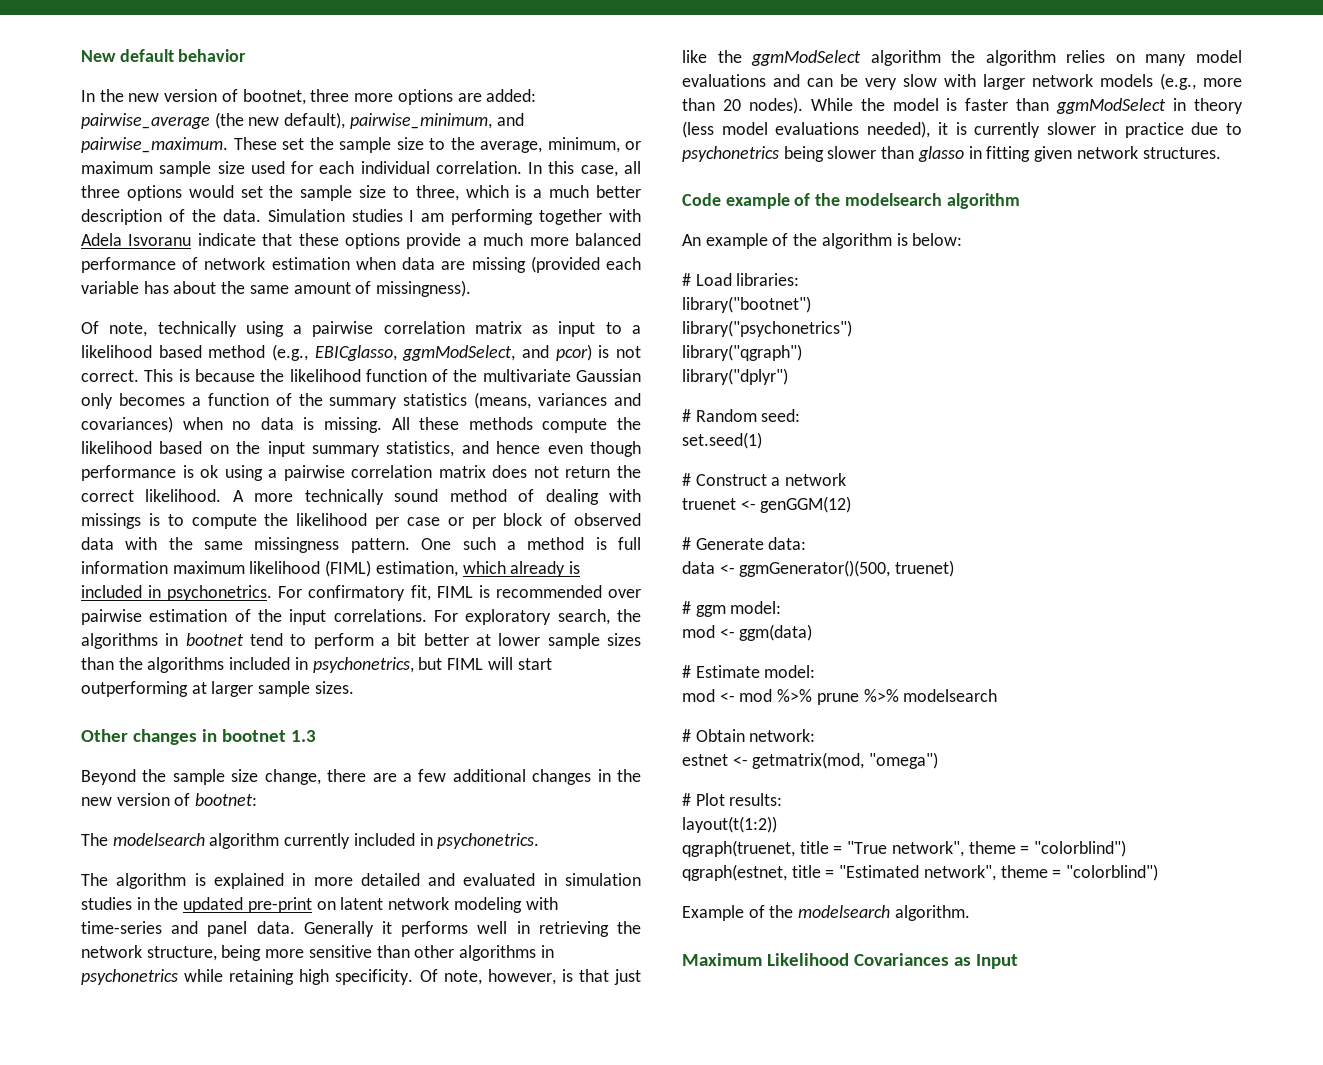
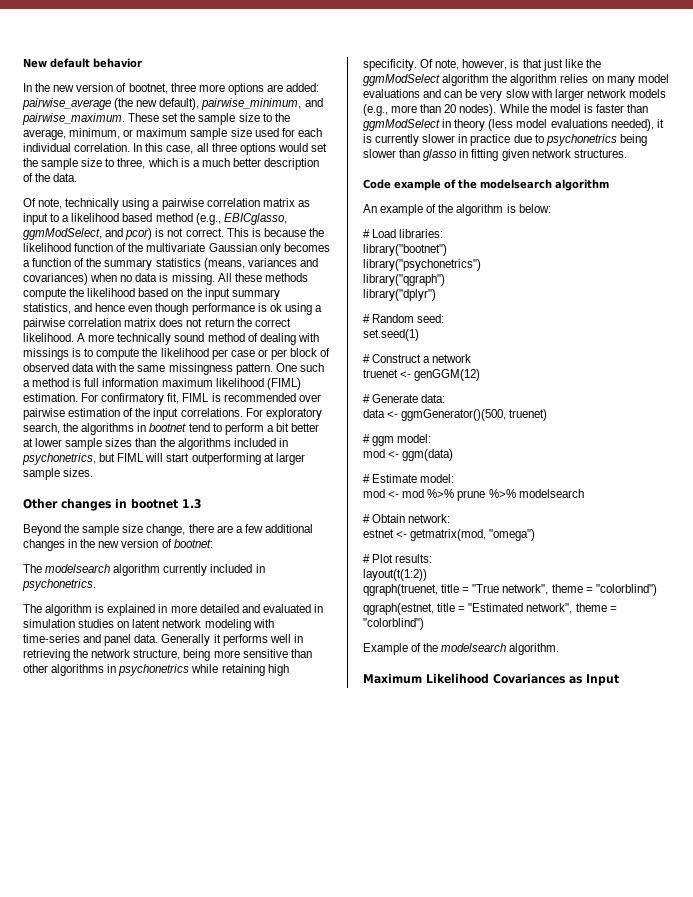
- Simulation studies I am performing together with Adela Isvoranu indicate that these options provide a much more balanced performance of network estimation when data are missing (provided each variable has about the same amount of missingness).
- One such a method is full information maximum likelihood (FIML) estimation, which already is included in psychonetrics.
+ One such a method is full information maximum likelihood (FIML) estimation.
- The algorithm is explained in more detailed and evaluated in simulation studies in the updated pre-print on latent network modeling with time-series and panel data.
+ The algorithm is explained in more detailed and evaluated in simulation studies on latent network modeling with time-series and panel data.

